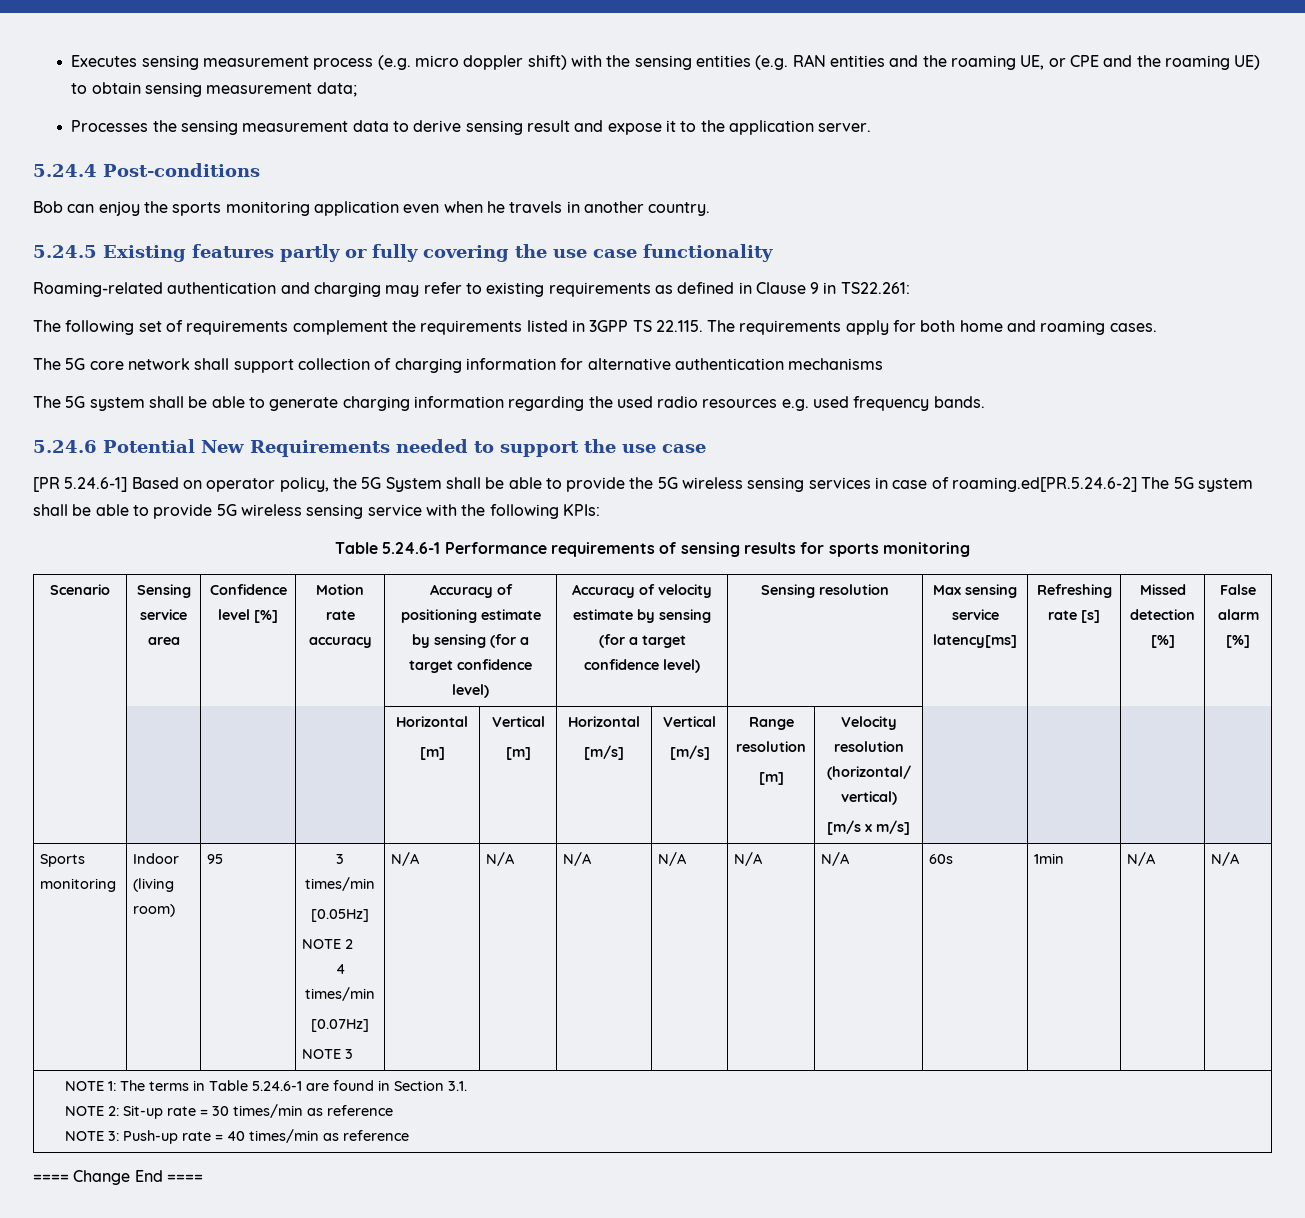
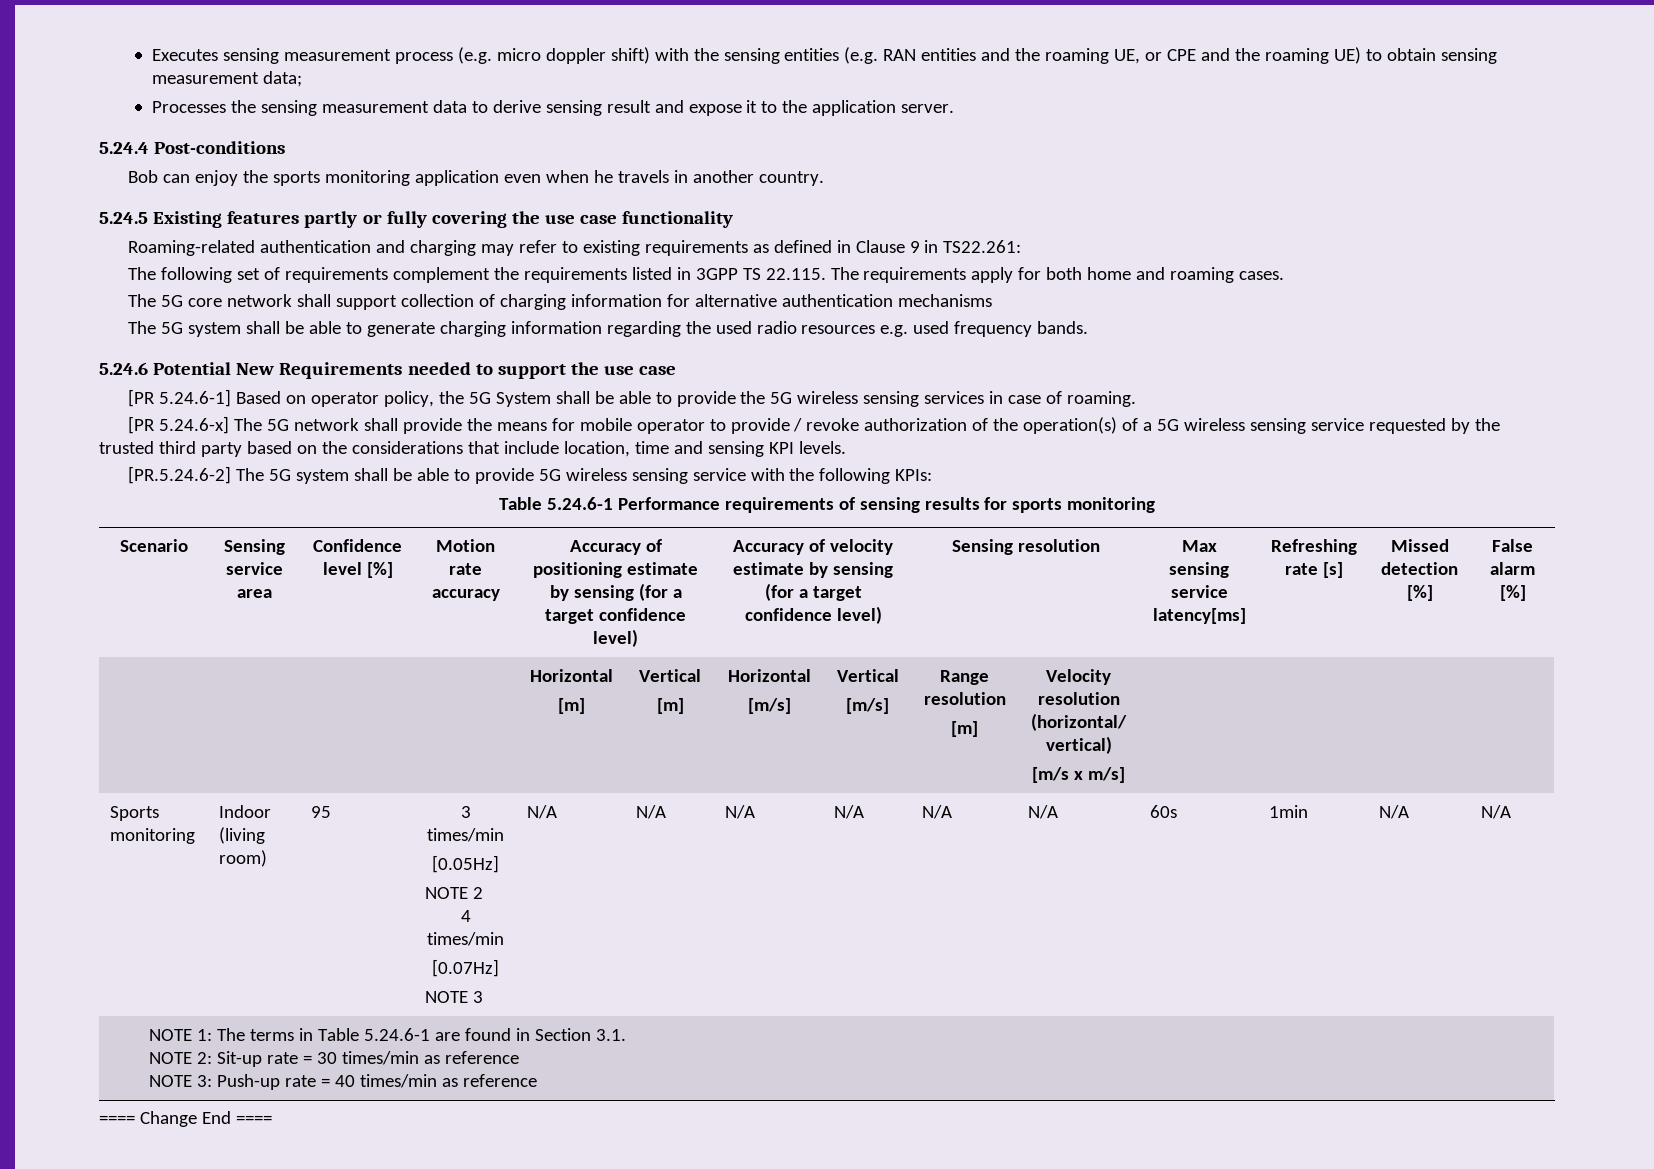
- [PR 5.24.6-1] Based on operator policy, the 5G System shall be able to provide the 5G wireless sensing services in case of roaming.ed[PR.5.24.6-2] The 5G system shall be able to provide 5G wireless sensing service with the following KPIs:
+ [PR 5.24.6-1] Based on operator policy, the 5G System shall be able to provide the 5G wireless sensing services in case of roaming.
+ [PR 5.24.6-x] The 5G network shall provide the means for mobile operator to provide / revoke authorization of the operation(s) of a 5G wireless sensing service requested by the trusted third party based on the considerations that include location, time and sensing KPI levels.
+ [PR.5.24.6-2] The 5G system shall be able to provide 5G wireless sensing service with the following KPIs:

